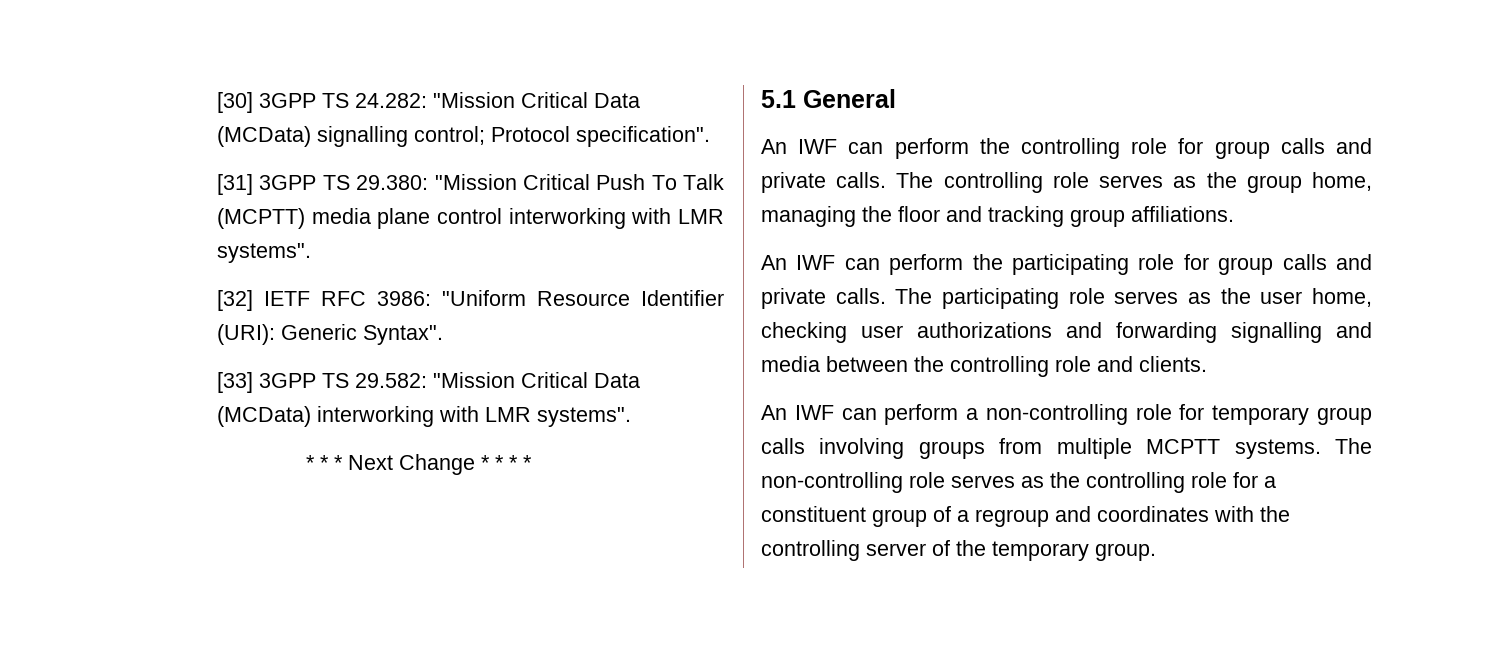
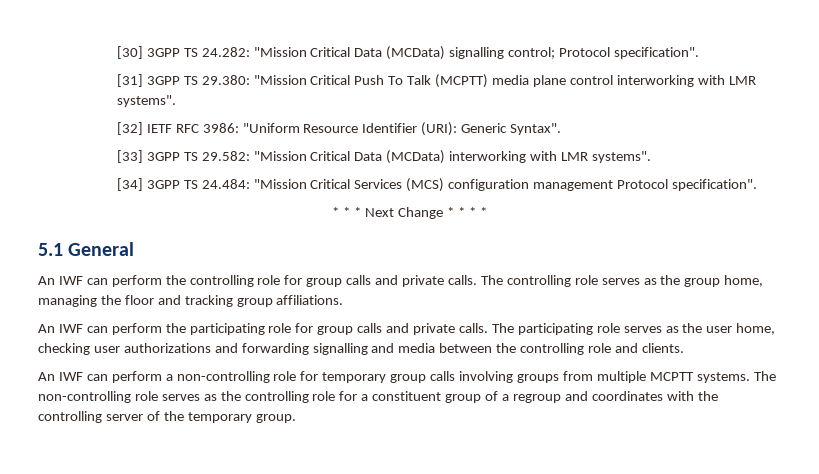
+ [34] 3GPP TS 24.484: "Mission Critical Services (MCS) configuration management Protocol specification".

